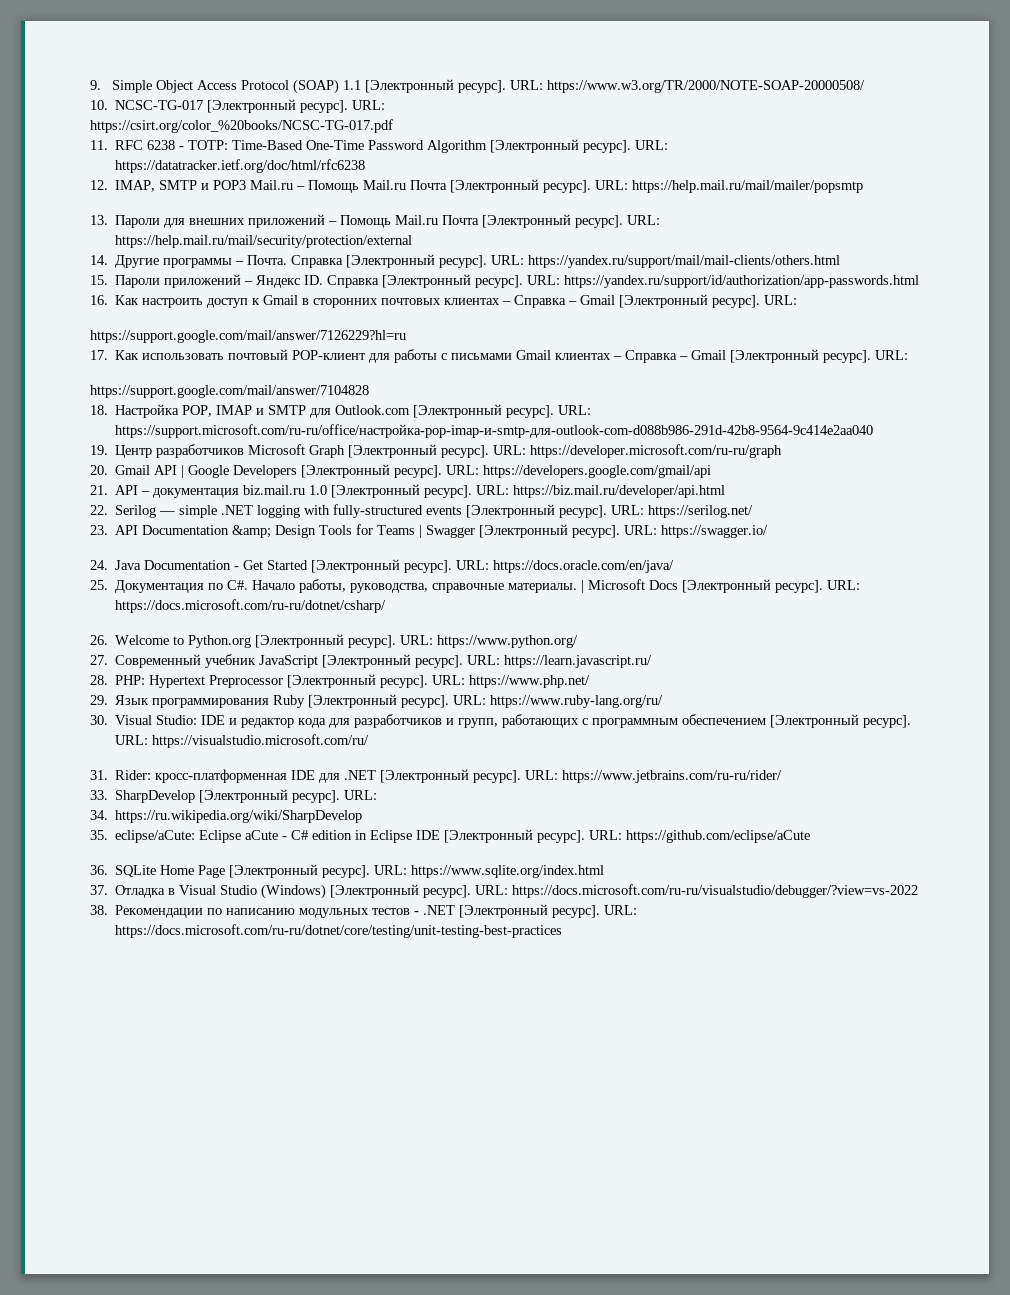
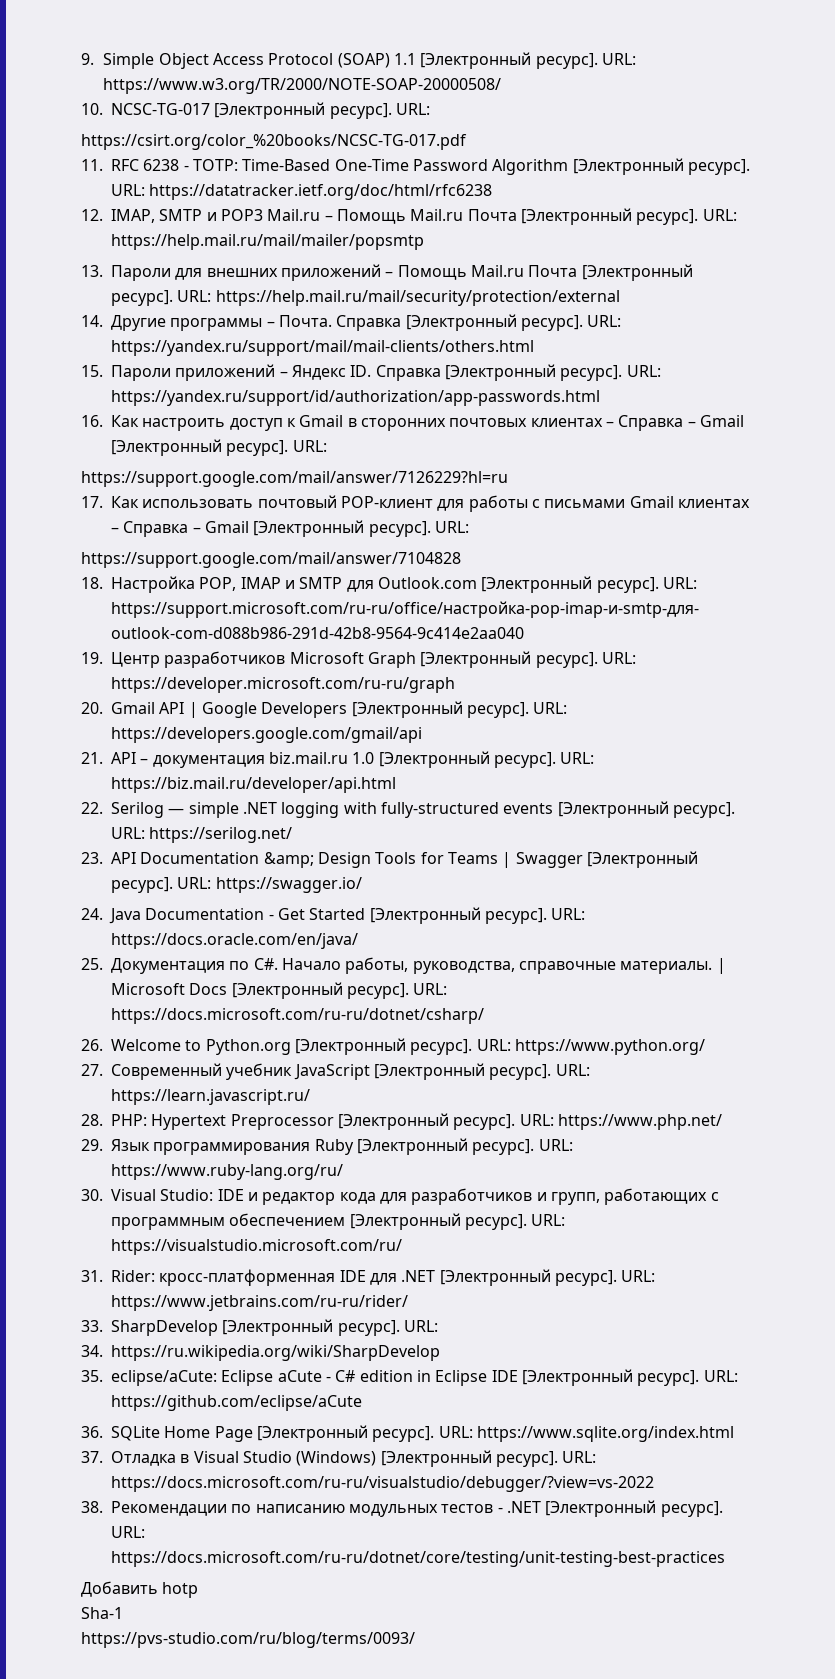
+ Добавить hotp
+ Sha-1
+ https://pvs-studio.com/ru/blog/terms/0093/

